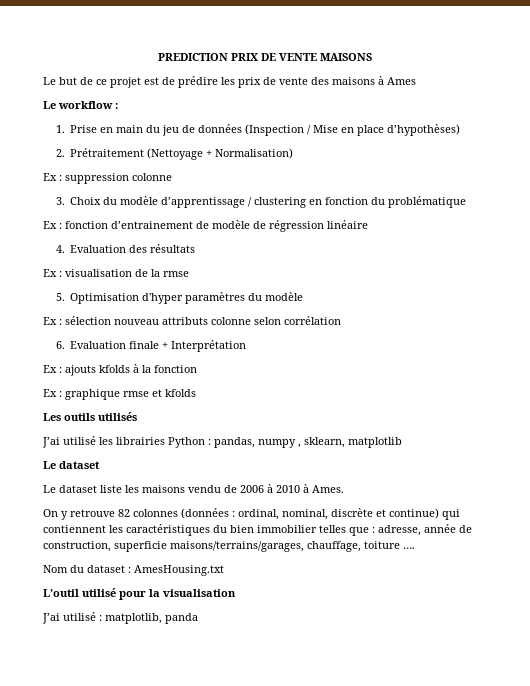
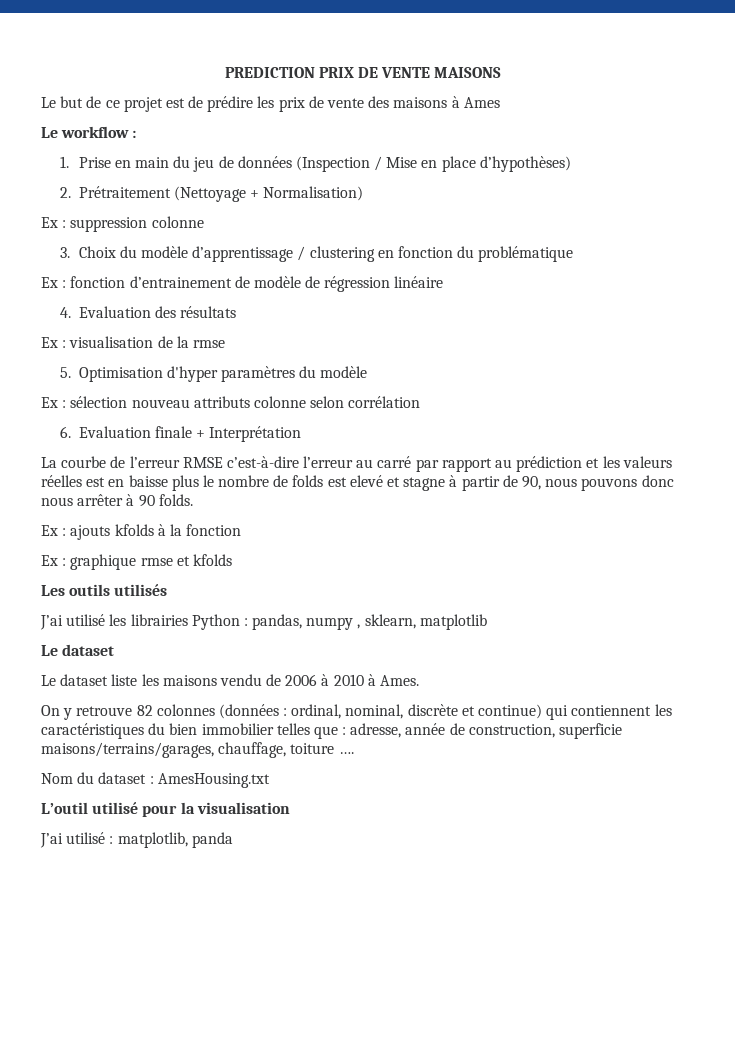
+ La courbe de l’erreur RMSE c’est-à-dire l’erreur au carré par rapport au prédiction et les valeurs réelles est en baisse plus le nombre de folds est elevé et stagne à partir de 90, nous pouvons donc nous arrêter à 90 folds.

